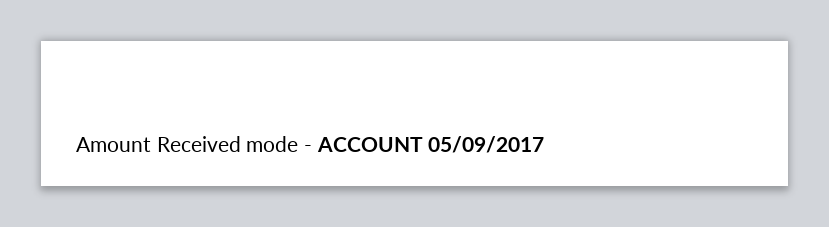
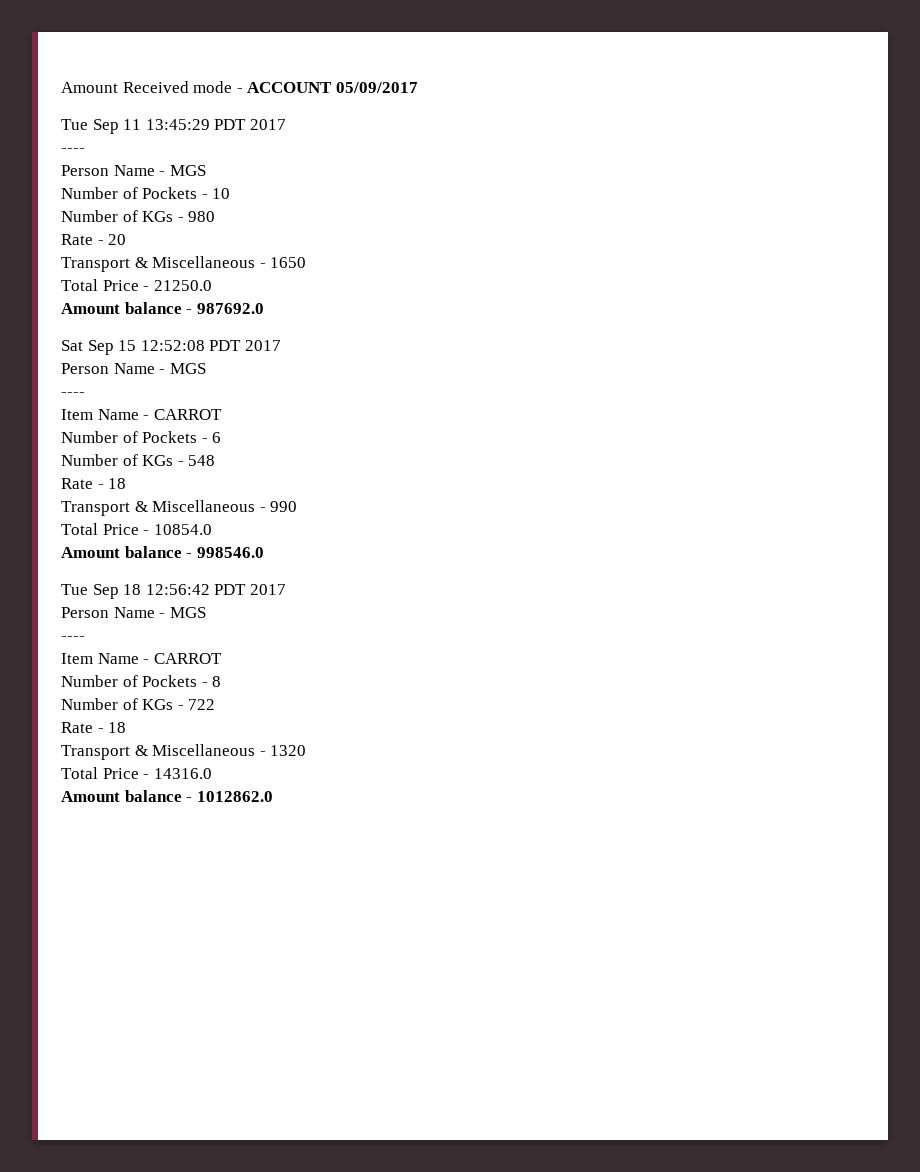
+ Tue Sep 11 13:45:29 PDT 2017
+ ----
+ Person Name - MGS
+ Number of Pockets - 10
+ Number of KGs - 980
+ Rate - 20
+ Transport & Miscellaneous - 1650
+ Total Price - 21250.0
+ Amount balance - 987692.0
+ Sat Sep 15 12:52:08 PDT 2017
+ Person Name - MGS
+ ----
+ Item Name - CARROT
+ Number of Pockets - 6
+ Number of KGs - 548
+ Rate - 18
+ Transport & Miscellaneous - 990
+ Total Price - 10854.0
+ Amount balance - 998546.0
+ Tue Sep 18 12:56:42 PDT 2017
+ Person Name - MGS
+ ----
+ Item Name - CARROT
+ Number of Pockets - 8
+ Number of KGs - 722
+ Rate - 18
+ Transport & Miscellaneous - 1320
+ Total Price - 14316.0
+ Amount balance - 1012862.0

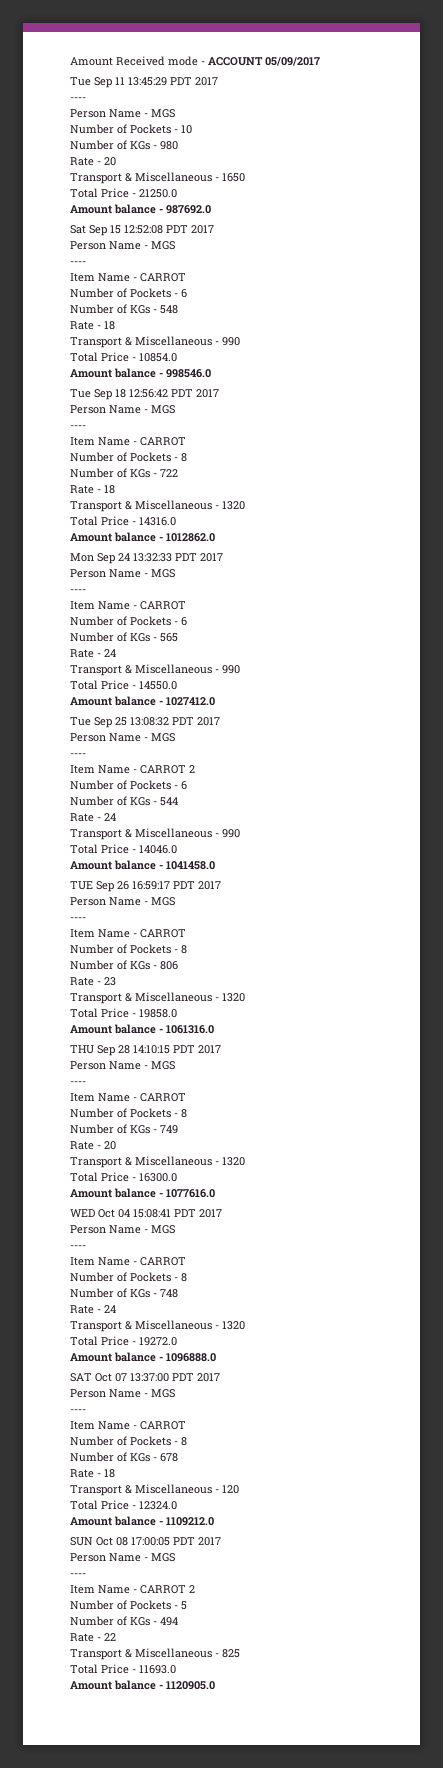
+ Mon Sep 24 13:32:33 PDT 2017
+ Person Name - MGS
+ ----
+ Item Name - CARROT
+ Number of Pockets - 6
+ Number of KGs - 565
+ Rate - 24
+ Transport & Miscellaneous - 990
+ Total Price - 14550.0
+ Amount balance - 1027412.0
+ Tue Sep 25 13:08:32 PDT 2017
+ Person Name - MGS
+ ----
+ Item Name - CARROT 2
+ Number of Pockets - 6
+ Number of KGs - 544
+ Rate - 24
+ Transport & Miscellaneous - 990
+ Total Price - 14046.0
+ Amount balance - 1041458.0
+ TUE Sep 26 16:59:17 PDT 2017
+ Person Name - MGS
+ ----
+ Item Name - CARROT
+ Number of Pockets - 8
+ Number of KGs - 806
+ Rate - 23
+ Transport & Miscellaneous - 1320
+ Total Price - 19858.0
+ Amount balance - 1061316.0
+ THU Sep 28 14:10:15 PDT 2017
+ Person Name - MGS
+ ----
+ Item Name - CARROT
+ Number of Pockets - 8
+ Number of KGs - 749
+ Rate - 20
+ Transport & Miscellaneous - 1320
+ Total Price - 16300.0
+ Amount balance - 1077616.0
+ WED Oct 04 15:08:41 PDT 2017
+ Person Name - MGS
+ ----
+ Item Name - CARROT
+ Number of Pockets - 8
+ Number of KGs - 748
+ Rate - 24
+ Transport & Miscellaneous - 1320
+ Total Price - 19272.0
+ Amount balance - 1096888.0
+ SAT Oct 07 13:37:00 PDT 2017
+ Person Name - MGS
+ ----
+ Item Name - CARROT
+ Number of Pockets - 8
+ Number of KGs - 678
+ Rate - 18
+ Transport & Miscellaneous - 120
+ Total Price - 12324.0
+ Amount balance - 1109212.0
+ SUN Oct 08 17:00:05 PDT 2017
+ Person Name - MGS
+ ----
+ Item Name - CARROT 2
+ Number of Pockets - 5
+ Number of KGs - 494
+ Rate - 22
+ Transport & Miscellaneous - 825
+ Total Price - 11693.0
+ Amount balance - 1120905.0

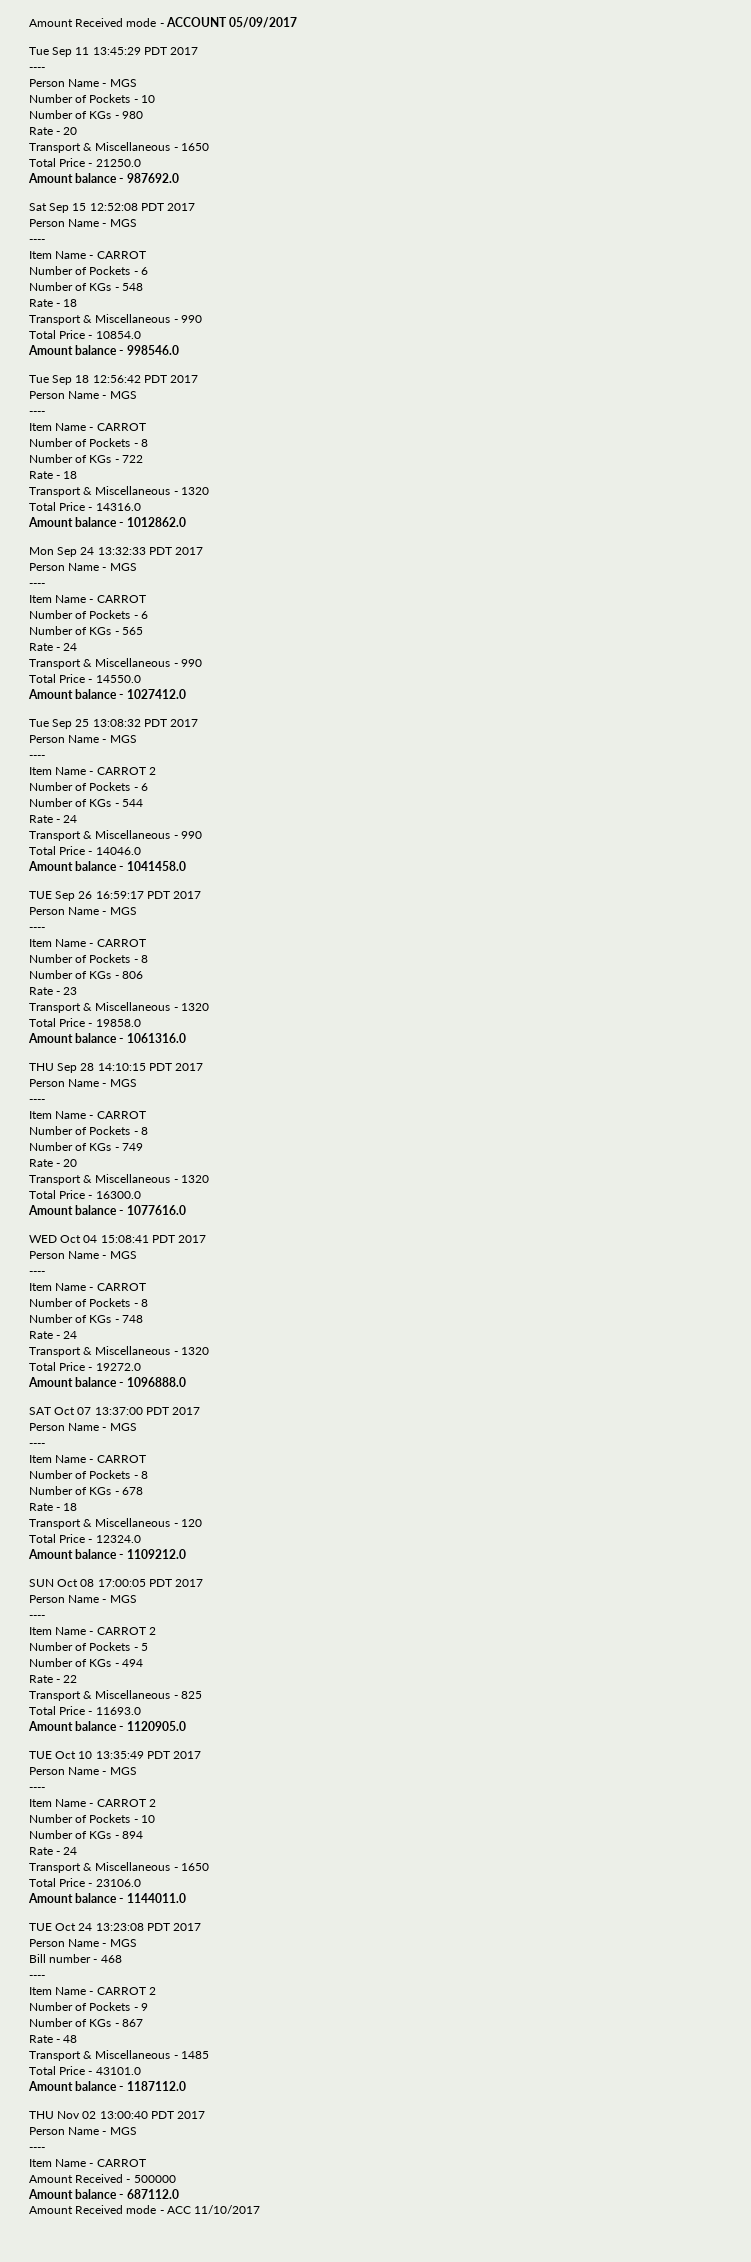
+ TUE Oct 10 13:35:49 PDT 2017
+ Person Name - MGS
+ ----
+ Item Name - CARROT 2
+ Number of Pockets - 10
+ Number of KGs - 894
+ Rate - 24
+ Transport & Miscellaneous - 1650
+ Total Price - 23106.0
+ Amount balance - 1144011.0
+ TUE Oct 24 13:23:08 PDT 2017
+ Person Name - MGS
+ Bill number - 468
+ ----
+ Item Name - CARROT 2
+ Number of Pockets - 9
+ Number of KGs - 867
+ Rate - 48
+ Transport & Miscellaneous - 1485
+ Total Price - 43101.0
+ Amount balance - 1187112.0
+ THU Nov 02 13:00:40 PDT 2017
+ Person Name - MGS
+ ----
+ Item Name - CARROT
+ Amount Received - 500000
+ Amount balance - 687112.0
+ Amount Received mode - ACC 11/10/2017

